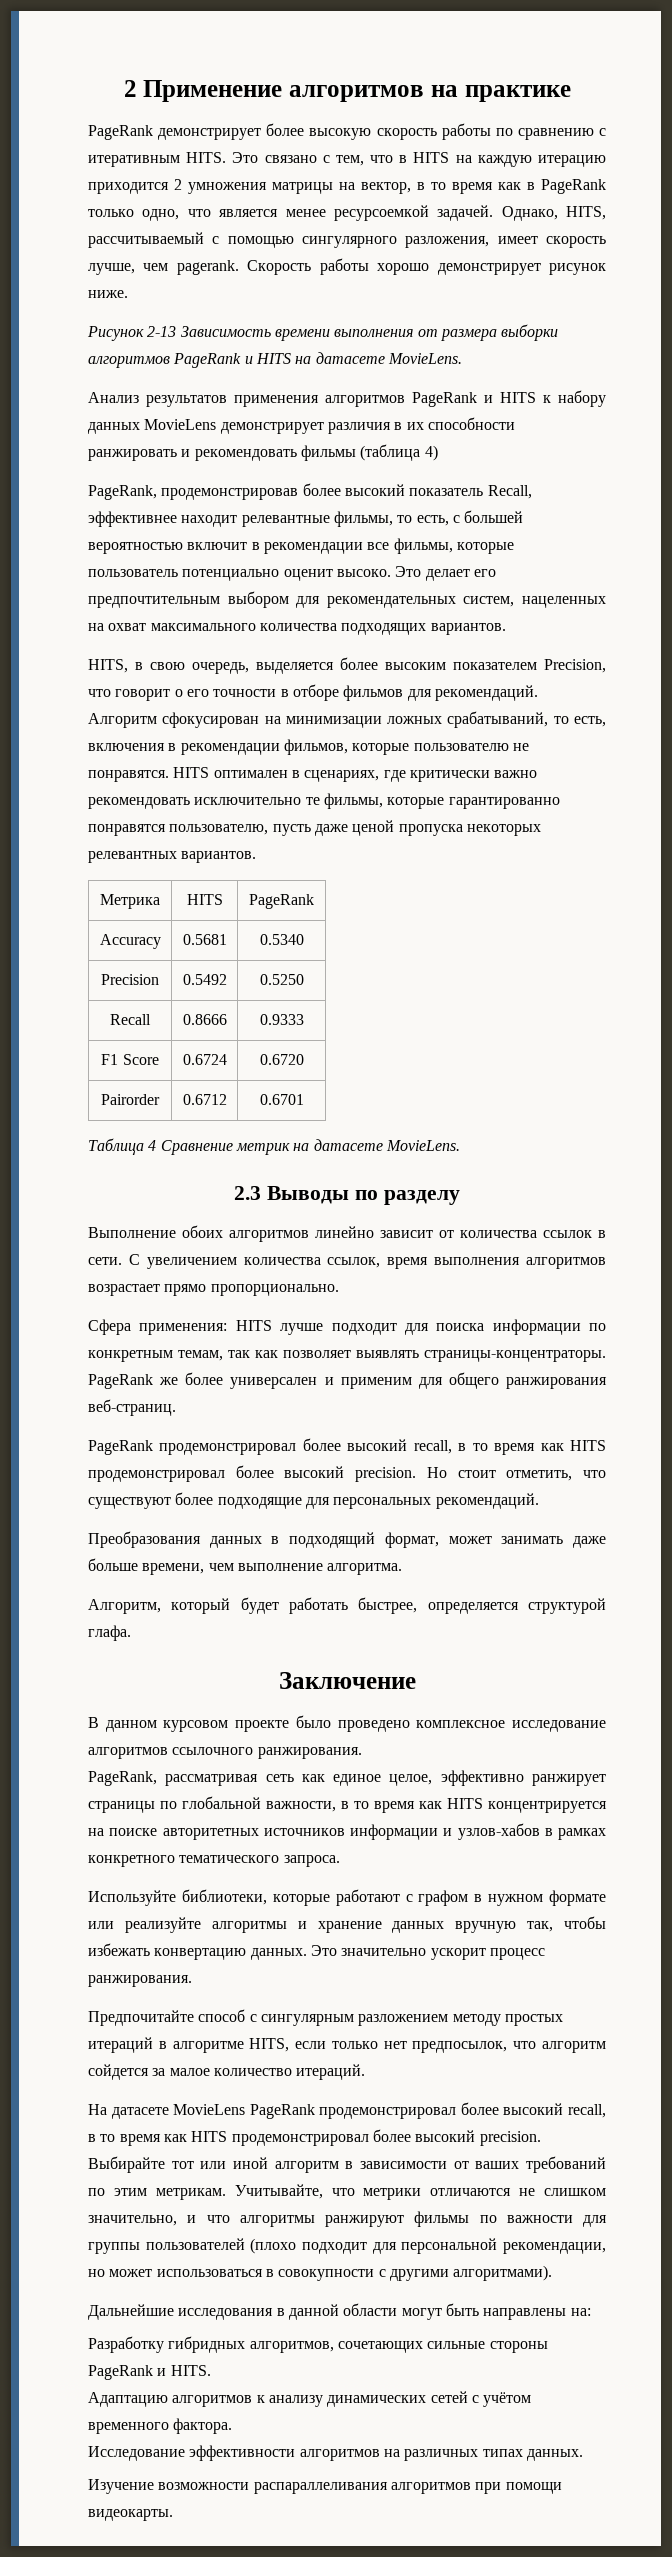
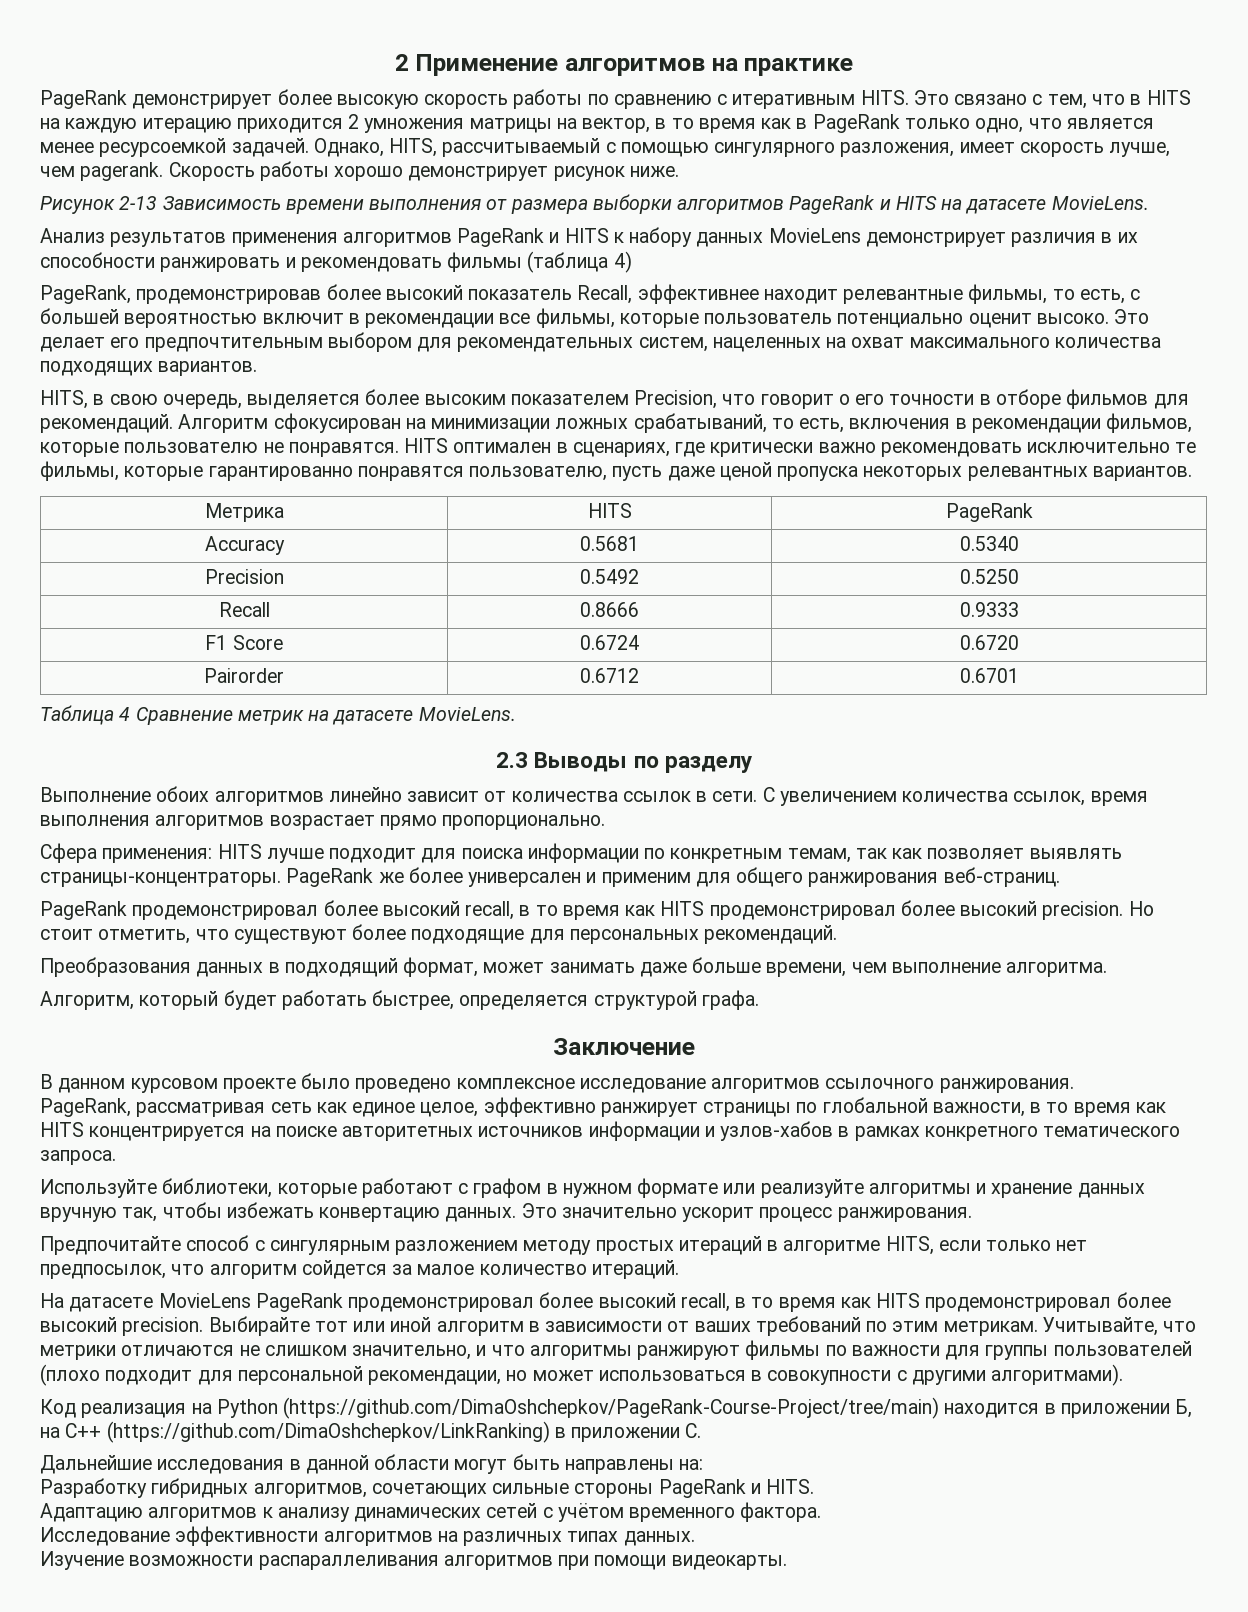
- Алгоритм, который будет работать быстрее, определяется структурой глафа.
+ Алгоритм, который будет работать быстрее, определяется структурой графа.
+ Код реализация на Python (https://github.com/DimaOshchepkov/PageRank-Course-Project/tree/main) находится в приложении Б, на С++ (https://github.com/DimaOshchepkov/LinkRanking) в приложении С.

